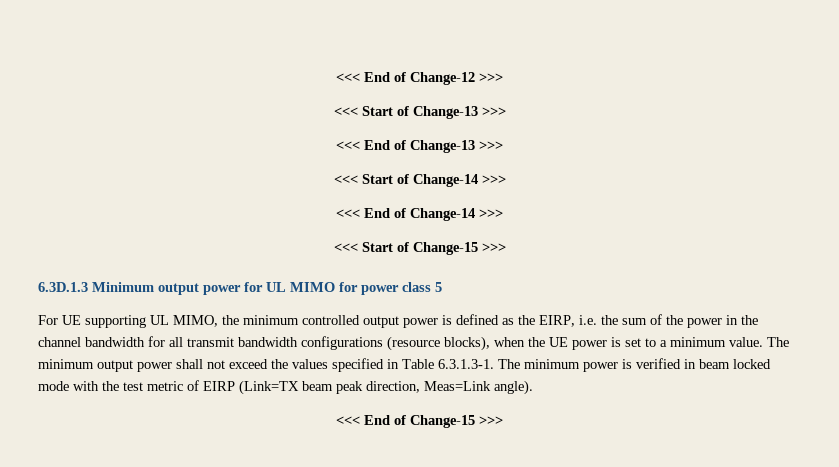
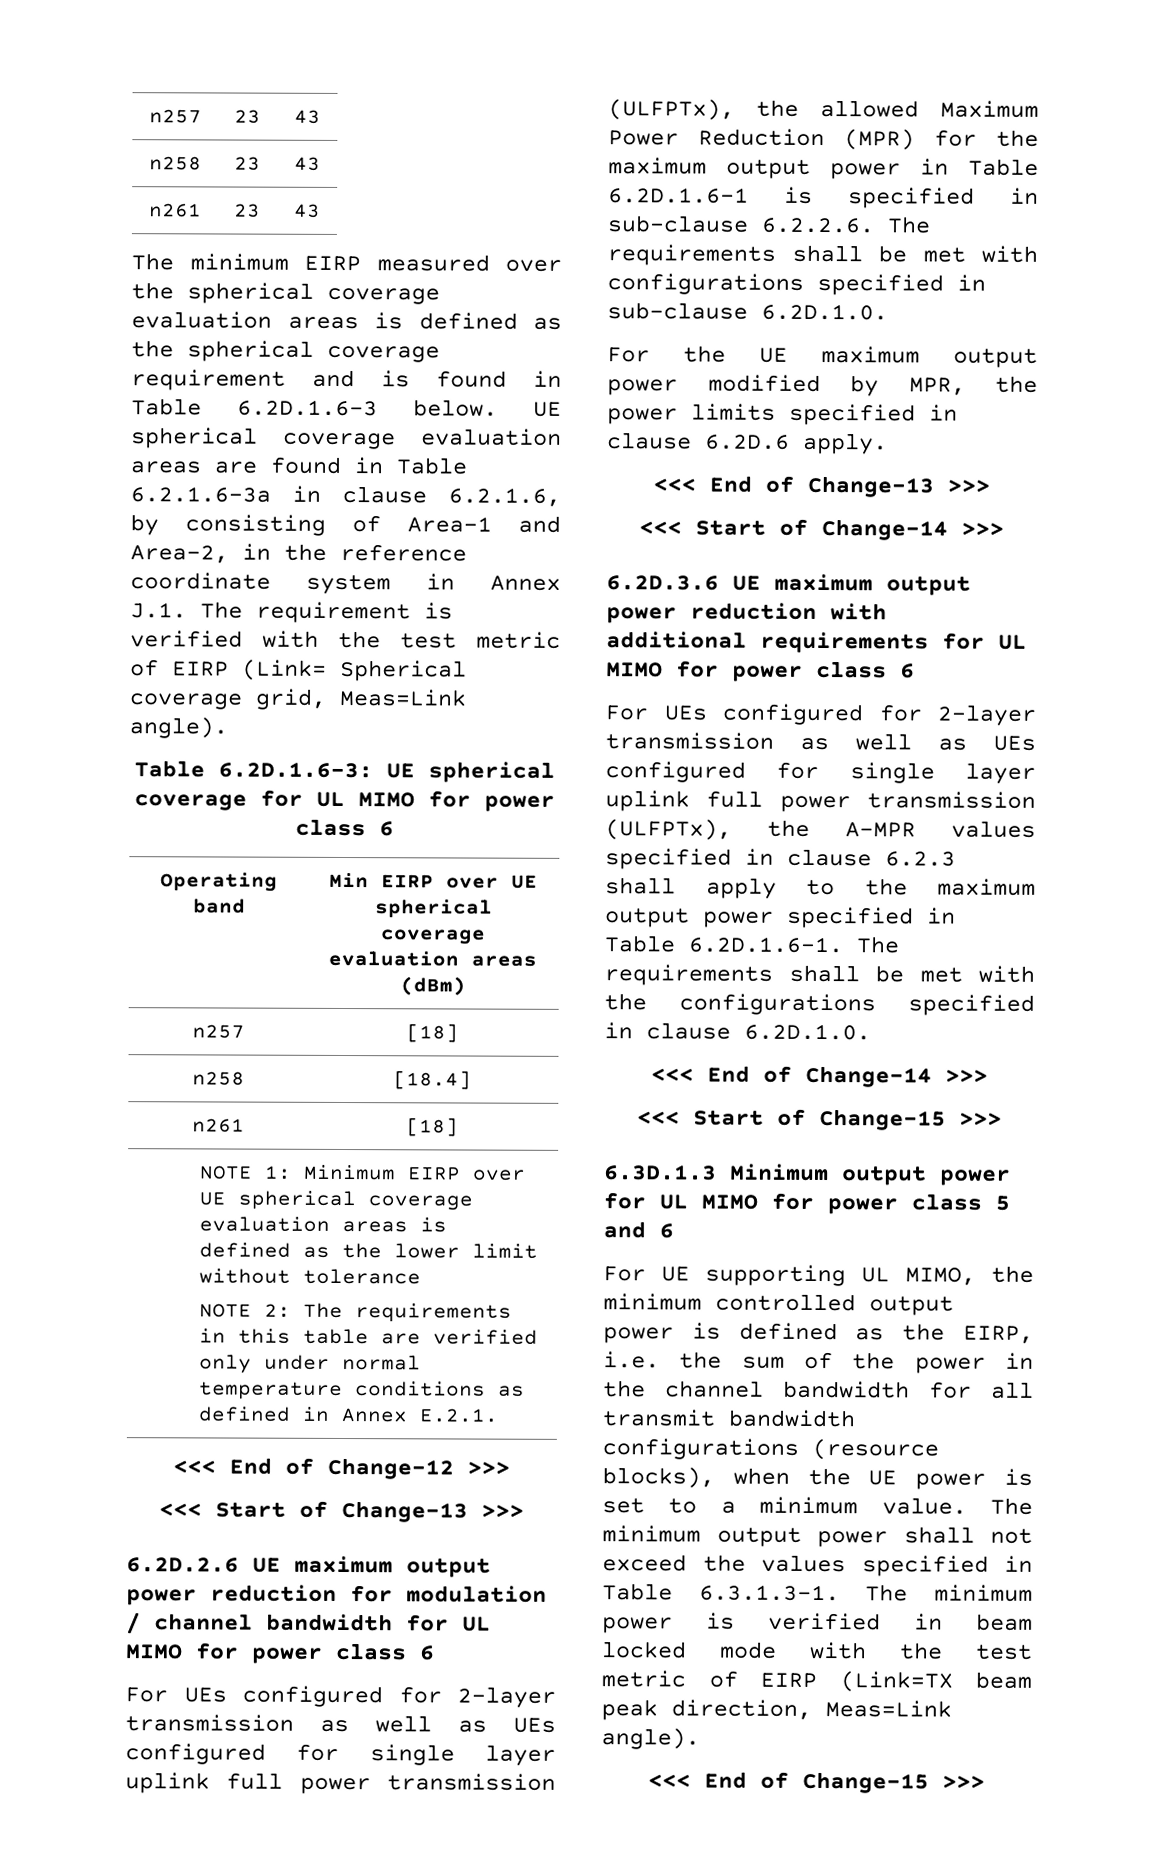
+ n257 | 23 | 43
+ n258 | 23 | 43
+ n261 | 23 | 43
+ The minimum EIRP measured over the spherical coverage evaluation areas is defined as the spherical coverage requirement and is found in Table 6.2D.1.6-3 below. UE spherical coverage evaluation areas are found in Table 6.2.1.6-3a in clause 6.2.1.6, by consisting of Area-1 and Area-2, in the reference coordinate system in Annex J.1. The requirement is verified with the test metric of EIRP (Link= Spherical coverage grid, Meas=Link angle).
+ Table 6.2D.1.6-3: UE spherical coverage for UL MIMO for power class 6
+ Operating band | Min EIRP over UE spherical coverage evaluation areas (dBm)
+ n257 | [18]
+ n258 | [18.4]
+ n261 | [18]
+ NOTE 1: Minimum EIRP over UE spherical coverage evaluation areas is defined as the lower limit without tolerance
+ NOTE 2: The requirements in this table are verified only under normal temperature conditions as defined in Annex E.2.1.
+ 6.2D.2.6 UE maximum output power reduction for modulation / channel bandwidth for UL MIMO for power class 6
+ For UEs configured for 2-layer transmission as well as UEs configured for single layer uplink full power transmission (ULFPTx), the allowed Maximum Power Reduction (MPR) for the maximum output power in Table 6.2D.1.6-1 is specified in sub-clause 6.2.2.6. The requirements shall be met with configurations specified in sub-clause 6.2D.1.0.
+ For the UE maximum output power modified by MPR, the power limits specified in clause 6.2D.6 apply.
+ 6.2D.3.6 UE maximum output power reduction with additional requirements for UL MIMO for power class 6
+ For UEs configured for 2-layer transmission as well as UEs configured for single layer uplink full power transmission (ULFPTx), the A-MPR values specified in clause 6.2.3 shall apply to the maximum output power specified in Table 6.2D.1.6-1. The requirements shall be met with the configurations specified in clause 6.2D.1.0.
- 6.3D.1.3 Minimum output power for UL MIMO for power class 5
+ 6.3D.1.3 Minimum output power for UL MIMO for power class 5 and 6

